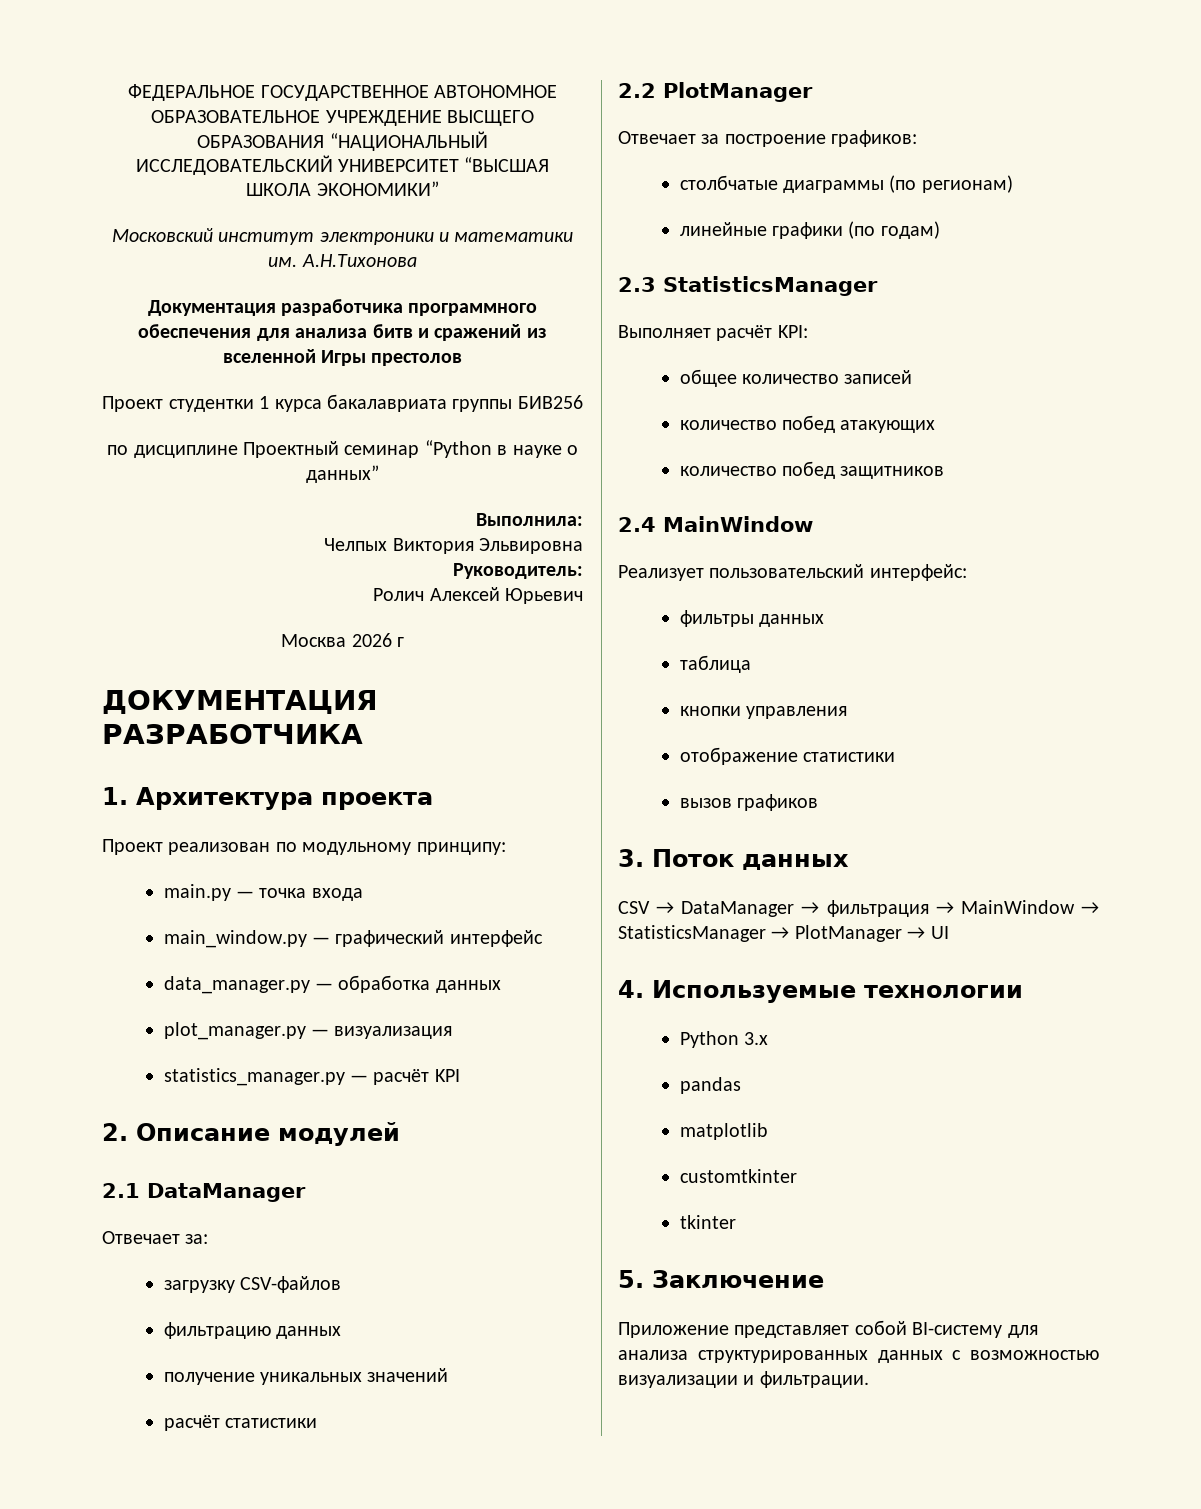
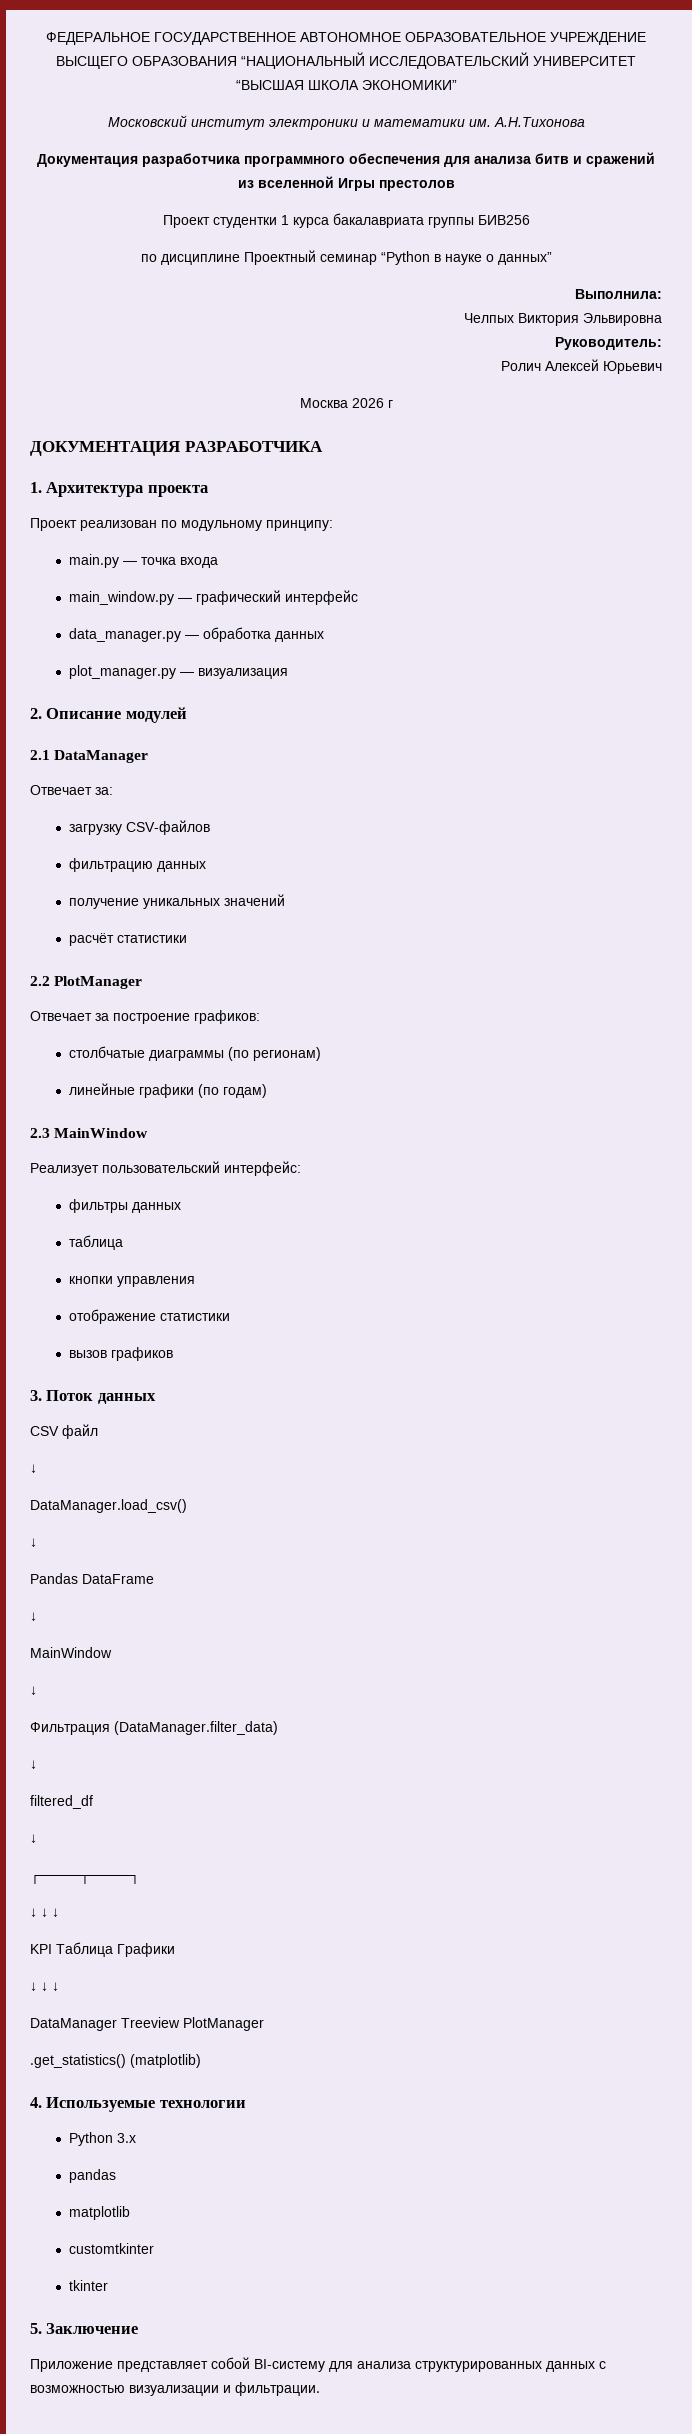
- statistics_manager.py — расчёт KPI
- 2.3 StatisticsManager
- Выполняет расчёт KPI:
- общее количество записей
- количество побед атакующих
- количество побед защитников
- 2.4 MainWindow
+ 2.3 MainWindow
- CSV → DataManager → фильтрация → MainWindow → StatisticsManager → PlotManager → UI
+ CSV файл
+ ↓
+ DataManager.load_csv()
+ ↓
+ Pandas DataFrame
+ ↓
+ MainWindow
+ ↓
+ Фильтрация (DataManager.filter_data)
+ ↓
+ filtered_df
+ ↓
+ ┌────┬────┐
+ ↓ ↓ ↓
+ KPI Таблица Графики
+ ↓ ↓ ↓
+ DataManager Treeview PlotManager
+ .get_statistics() (matplotlib)

